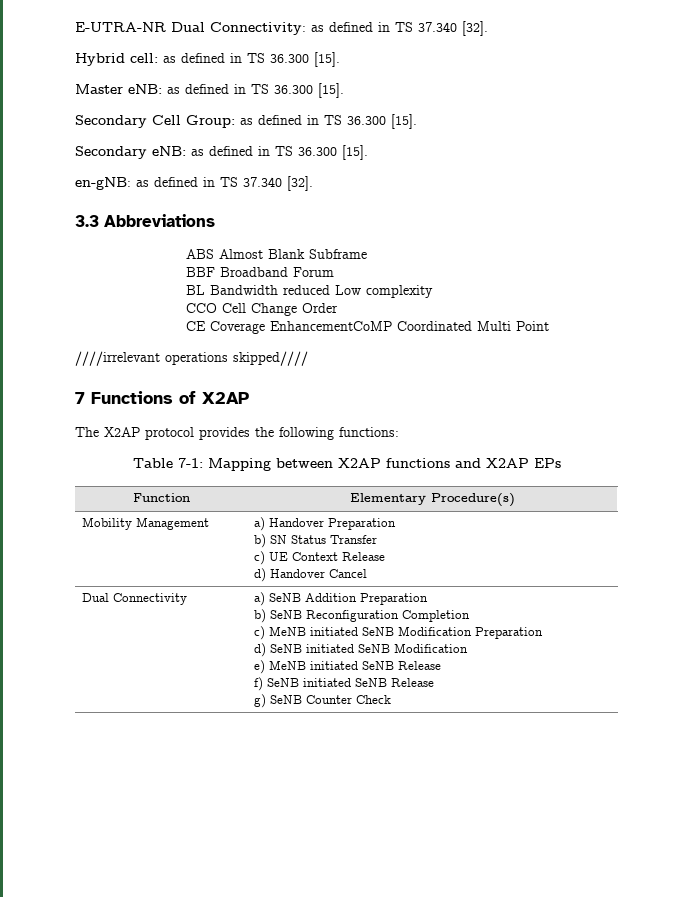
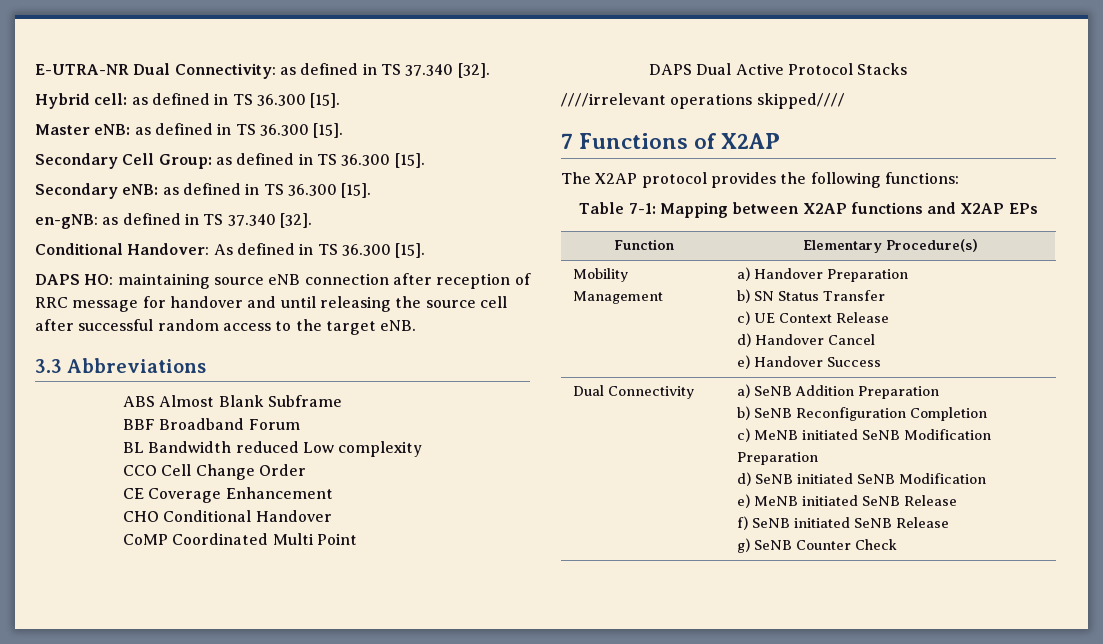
+ Conditional Handover: As defined in TS 36.300 [15].
+ DAPS HO: maintaining source eNB connection after reception of RRC message for handover and until releasing the source cell after successful random access to the target eNB.
- CE Coverage EnhancementCoMP Coordinated Multi Point
+ CE Coverage Enhancement
+ CHO Conditional Handover
+ CoMP Coordinated Multi Point
+ DAPS Dual Active Protocol Stacks
  Mobility Management | a) Handover Preparation
  b) SN Status Transfer
  c) UE Context Release
  d) Handover Cancel
+ e) Handover Success

